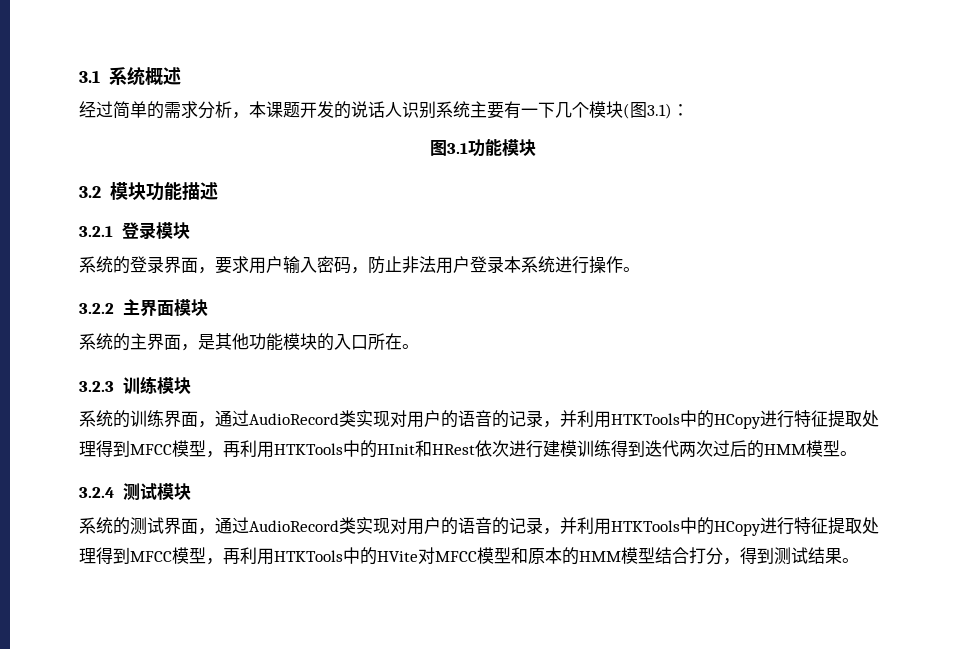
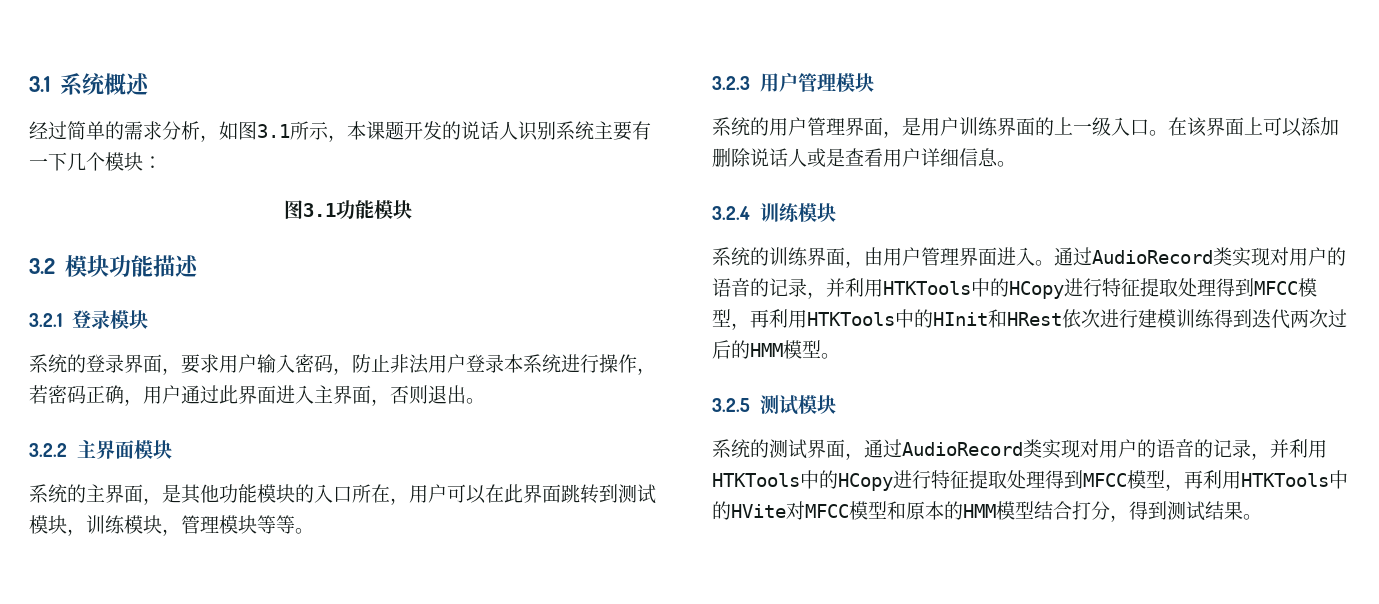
- 经过简单的需求分析，本课题开发的说话人识别系统主要有一下几个模块(图3.1)：
+ 经过简单的需求分析，如图3.1所示，本课题开发的说话人识别系统主要有一下几个模块：
- 系统的登录界面，要求用户输入密码，防止非法用户登录本系统进行操作。
+ 系统的登录界面，要求用户输入密码，防止非法用户登录本系统进行操作，若密码正确，用户通过此界面进入主界面，否则退出。
- 系统的主界面，是其他功能模块的入口所在。
- 3.2.3训练模块
+ 系统的主界面，是其他功能模块的入口所在，用户可以在此界面跳转到测试模块，训练模块，管理模块等等。
+ 3.2.3用户管理模块
+ 系统的用户管理界面，是用户训练界面的上一级入口。在该界面上可以添加删除说话人或是查看用户详细信息。
+ 3.2.4训练模块
- 系统的训练界面，通过AudioRecord类实现对用户的语音的记录，并利用HTKTools中的HCopy进行特征提取处理得到MFCC模型，再利用HTKTools中的HInit和HRest依次进行建模训练得到迭代两次过后的HMM模型。
+ 系统的训练界面，由用户管理界面进入。通过AudioRecord类实现对用户的语音的记录，并利用HTKTools中的HCopy进行特征提取处理得到MFCC模型，再利用HTKTools中的HInit和HRest依次进行建模训练得到迭代两次过后的HMM模型。
- 3.2.4测试模块
+ 3.2.5测试模块

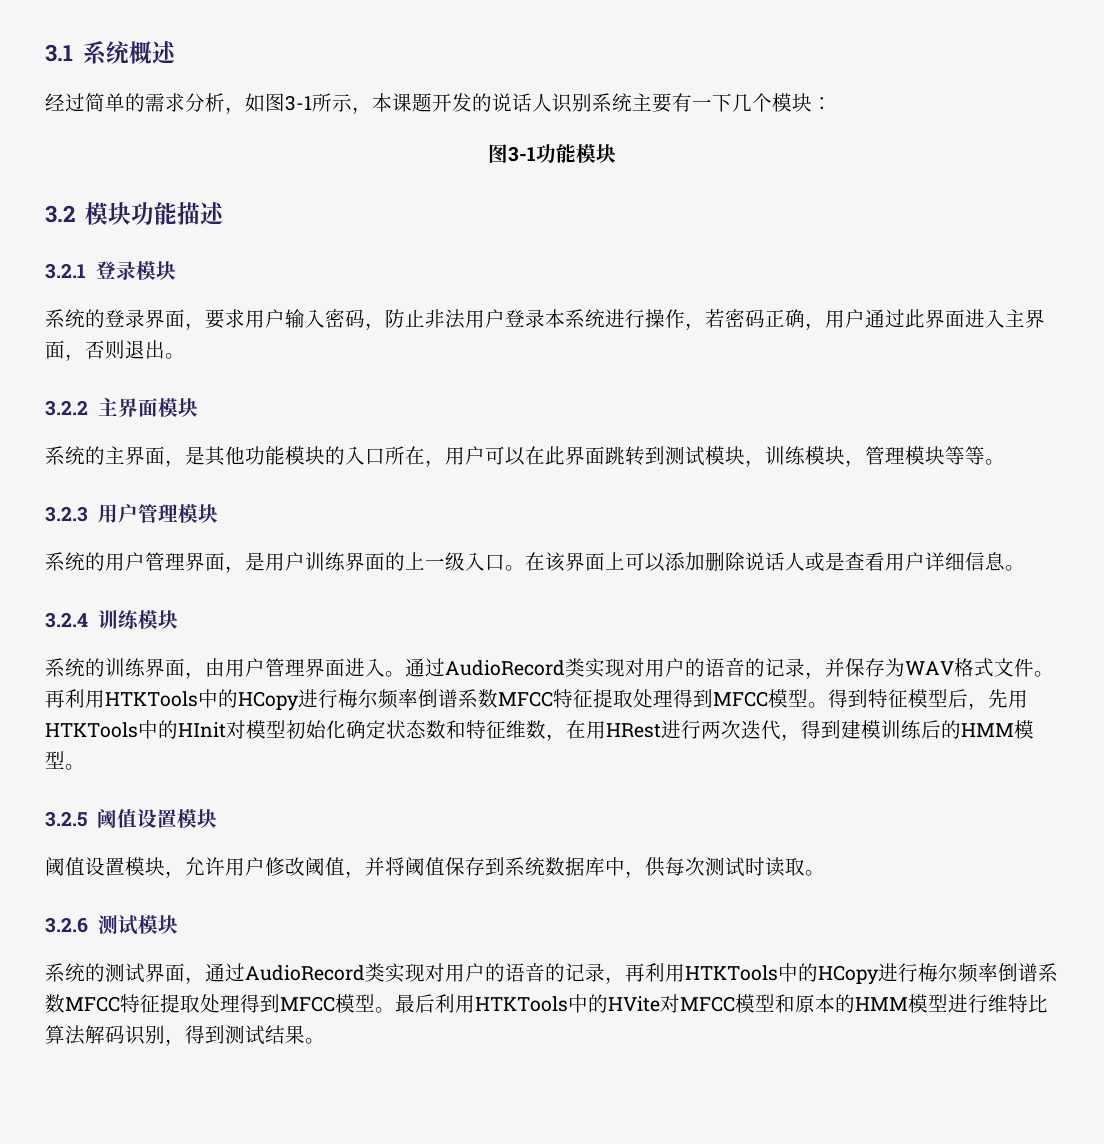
- 经过简单的需求分析，如图3.1所示，本课题开发的说话人识别系统主要有一下几个模块：
+ 经过简单的需求分析，如图3-1所示，本课题开发的说话人识别系统主要有一下几个模块：
- 图3.1功能模块
+ 图3-1功能模块
- 通过AudioRecord类实现对用户的语音的记录，并利用HTKTools中的HCopy进行特征提取处理得到MFCC模型，再利用HTKTools中的HInit和HRest依次进行建模训练得到迭代两次过后的HMM模型。
- 3.2.5测试模块
+ 通过AudioRecord类实现对用户的语音的记录，并保存为WAV格式文件。再利用HTKTools中的HCopy进行梅尔频率倒谱系数MFCC特征提取处理得到MFCC模型。得到特征模型后，先用HTKTools中的HInit对模型初始化确定状态数和特征维数，在用HRest进行两次迭代，得到建模训练后的HMM模型。
+ 3.2.5阈值设置模块
+ 阈值设置模块，允许用户修改阈值，并将阈值保存到系统数据库中，供每次测试时读取。
+ 3.2.6测试模块
- 系统的测试界面，通过AudioRecord类实现对用户的语音的记录，并利用HTKTools中的HCopy进行特征提取处理得到MFCC模型，再利用HTKTools中的HVite对MFCC模型和原本的HMM模型结合打分，得到测试结果。
+ 系统的测试界面，通过AudioRecord类实现对用户的语音的记录，再利用HTKTools中的HCopy进行梅尔频率倒谱系数MFCC特征提取处理得到MFCC模型。最后利用HTKTools中的HVite对MFCC模型和原本的HMM模型进行维特比算法解码识别，得到测试结果。

